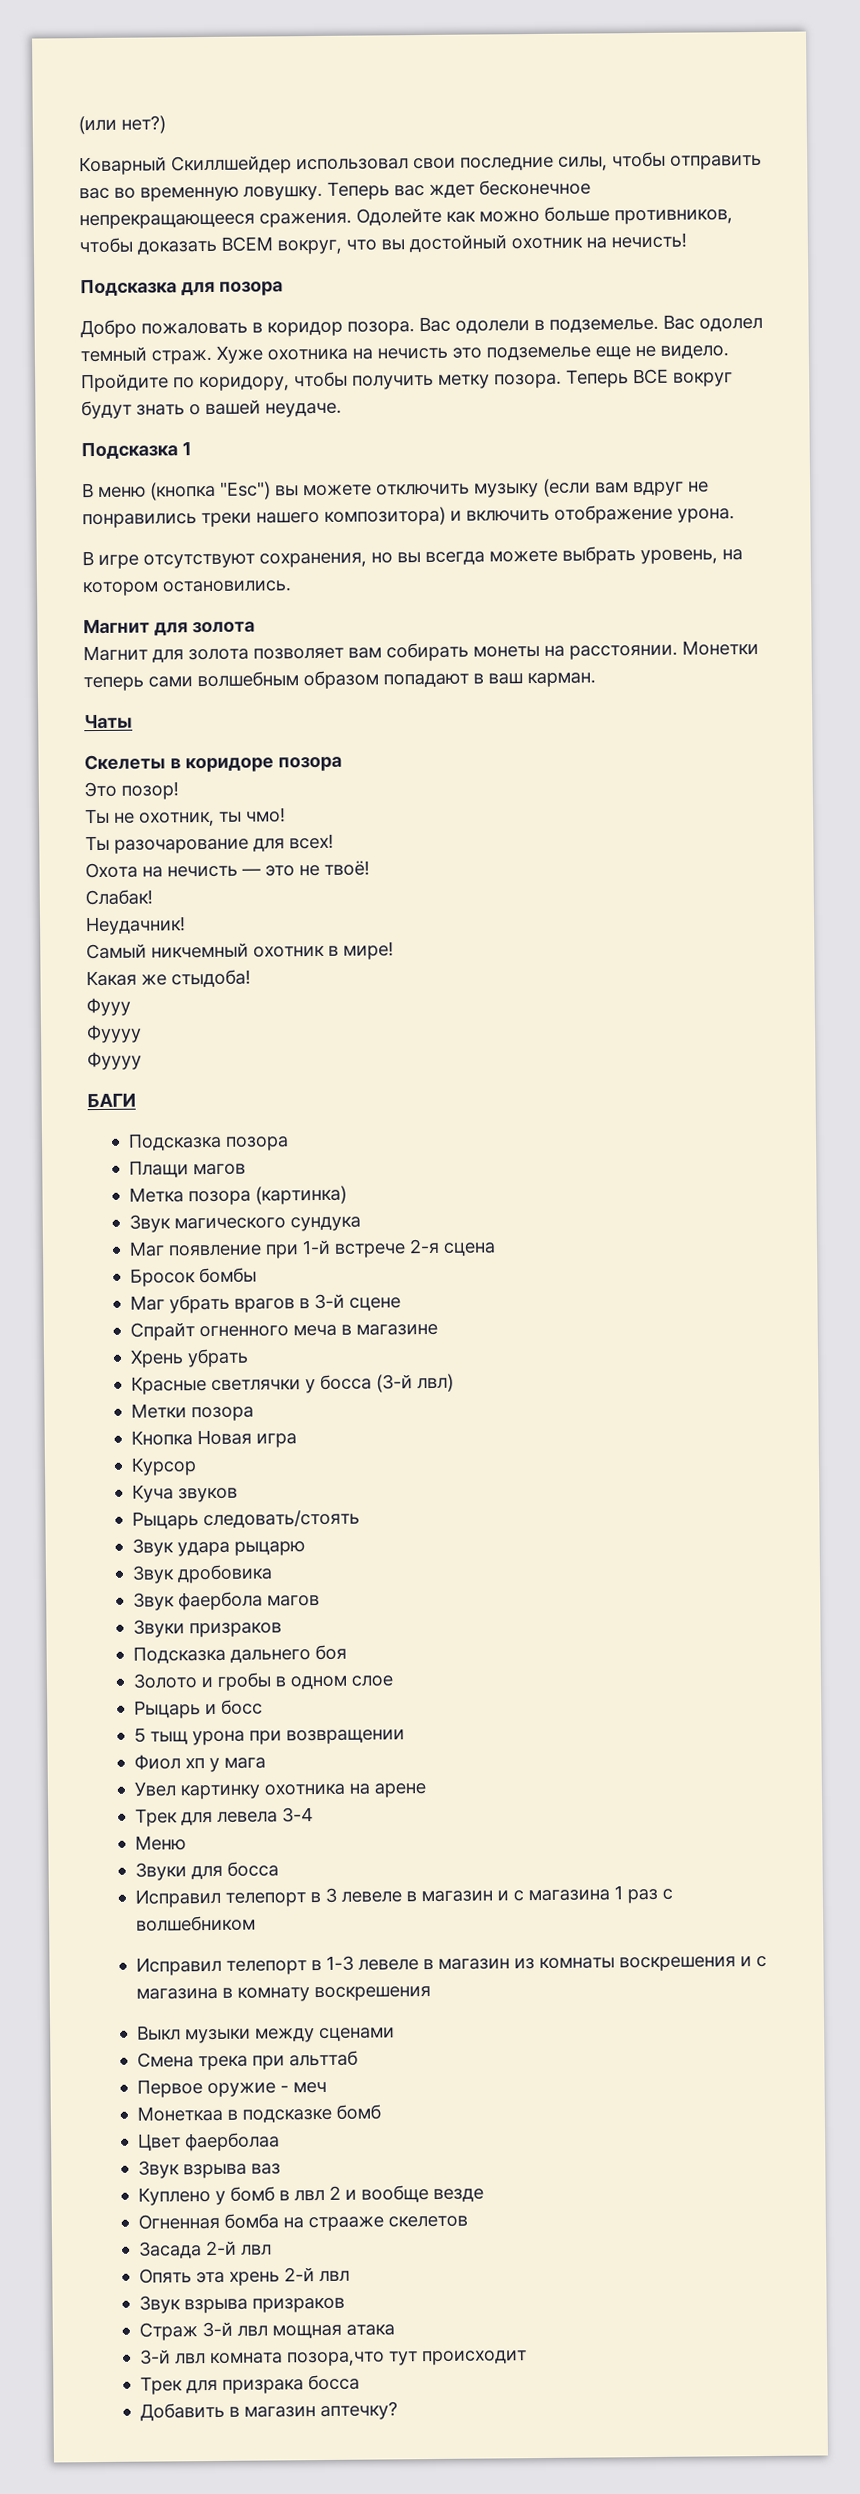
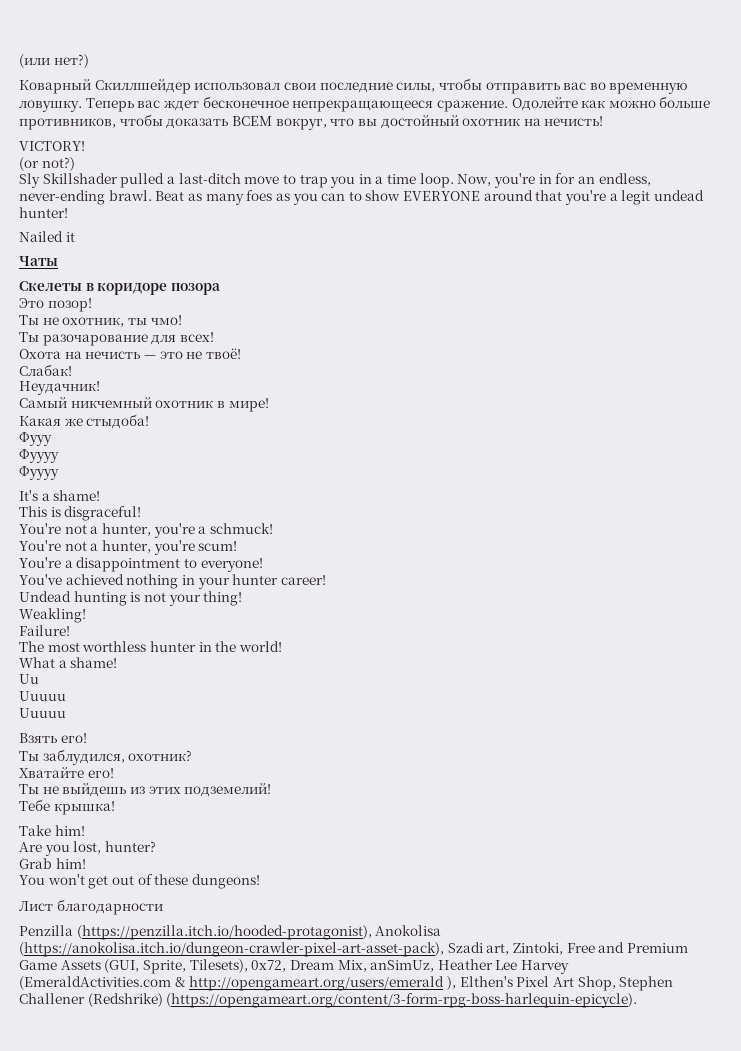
- Теперь вас ждет бесконечное непрекращающееся сражения.
+ Теперь вас ждет бесконечное непрекращающееся сражение.
- Подсказка для позора
- Добро пожаловать в коридор позора. Вас одолели в подземелье. Вас одолел темный страж. Хуже охотника на нечисть это подземелье еще не видело. Пройдите по коридору, чтобы получить метку позора. Теперь ВСЕ вокруг будут знать о вашей неудаче.
- Подсказка 1
- В меню (кнопка "Esc") вы можете отключить музыку (если вам вдруг не понравились треки нашего композитора) и включить отображение урона.
- В игре отсутствуют сохранения, но вы всегда можете выбрать уровень, на котором остановились.
- Магнит для золота
- Магнит для золота позволяет вам собирать монеты на расстоянии. Монетки теперь сами волшебным образом попадают в ваш карман.
+ VICTORY!
+ (or not?)
+ Sly Skillshader pulled a last-ditch move to trap you in a time loop. Now, you're in for an endless, never-ending brawl. Beat as many foes as you can to show EVERYONE around that you're a legit undead hunter!
+ Nailed it
- БАГИ
- Подсказка позора
- Плащи магов
- Метка позора (картинка)
- Звук магического сундука
- Маг появление при 1-й встрече 2-я сцена
- Бросок бомбы
- Маг убрать врагов в 3-й сцене
- Спрайт огненного меча в магазине
- Хрень убрать
- Красные светлячки у босса (3-й лвл)
- Метки позора
- Кнопка Новая игра
- Курсор
- Куча звуков
- Рыцарь следовать/стоять
- Звук удара рыцарю
- Звук дробовика
- Звук фаербола магов
- Звуки призраков
- Подсказка дальнего боя
- Золото и гробы в одном слое
- Рыцарь и босс
- 5 тыщ урона при возвращении
- Фиол хп у мага
- Увел картинку охотника на арене
- Трек для левела 3-4
- Меню
- Звуки для босса
- Исправил телепорт в 3 левеле в магазин и с магазина 1 раз с волшебником
- Исправил телепорт в 1-3 левеле в магазин из комнаты воскрешения и с магазина в комнату воскрешения
- Выкл музыки между сценами
- Смена трека при альттаб
- Первое оружие - меч
- Монеткаа в подсказке бомб
- Цвет фаерболаа
- Звук взрыва ваз
- Куплено у бомб в лвл 2 и вообще везде
- Огненная бомба на страаже скелетов
- Засада 2-й лвл
- Опять эта хрень 2-й лвл
- Звук взрыва призраков
- Страж 3-й лвл мощная атака
- 3-й лвл комната позора,что тут происходит
- Трек для призрака босса
- Добавить в магазин аптечку?
+ It's a shame!
+ This is disgraceful!
+ You're not a hunter, you're a schmuck!
+ You're not a hunter, you're scum!
+ You're a disappointment to everyone!
+ You've achieved nothing in your hunter career!
+ Undead hunting is not your thing!
+ Weakling!
+ Failure!
+ The most worthless hunter in the world!
+ What a shame!
+ Uu
+ Uuuuu
+ Uuuuu
+ Взять его!
+ Ты заблудился, охотник?
+ Хватайте его!
+ Ты не выйдешь из этих подземелий!
+ Тебе крышка!
+ Take him!
+ Are you lost, hunter?
+ Grab him!
+ You won't get out of these dungeons!
+ Лист благодарности
+ Penzilla (https://penzilla.itch.io/hooded-protagonist), Anokolisa (https://anokolisa.itch.io/dungeon-crawler-pixel-art-asset-pack), Szadi art, Zintoki, Free and Premium Game Assets (GUI, Sprite, Tilesets), 0x72, Dream Mix, anSimUz, Heather Lee Harvey (EmeraldActivities.com & http://opengameart.org/users/emerald ), Elthen's Pixel Art Shop, Stephen Challener (Redshrike) (https://opengameart.org/content/3-form-rpg-boss-harlequin-epicycle).

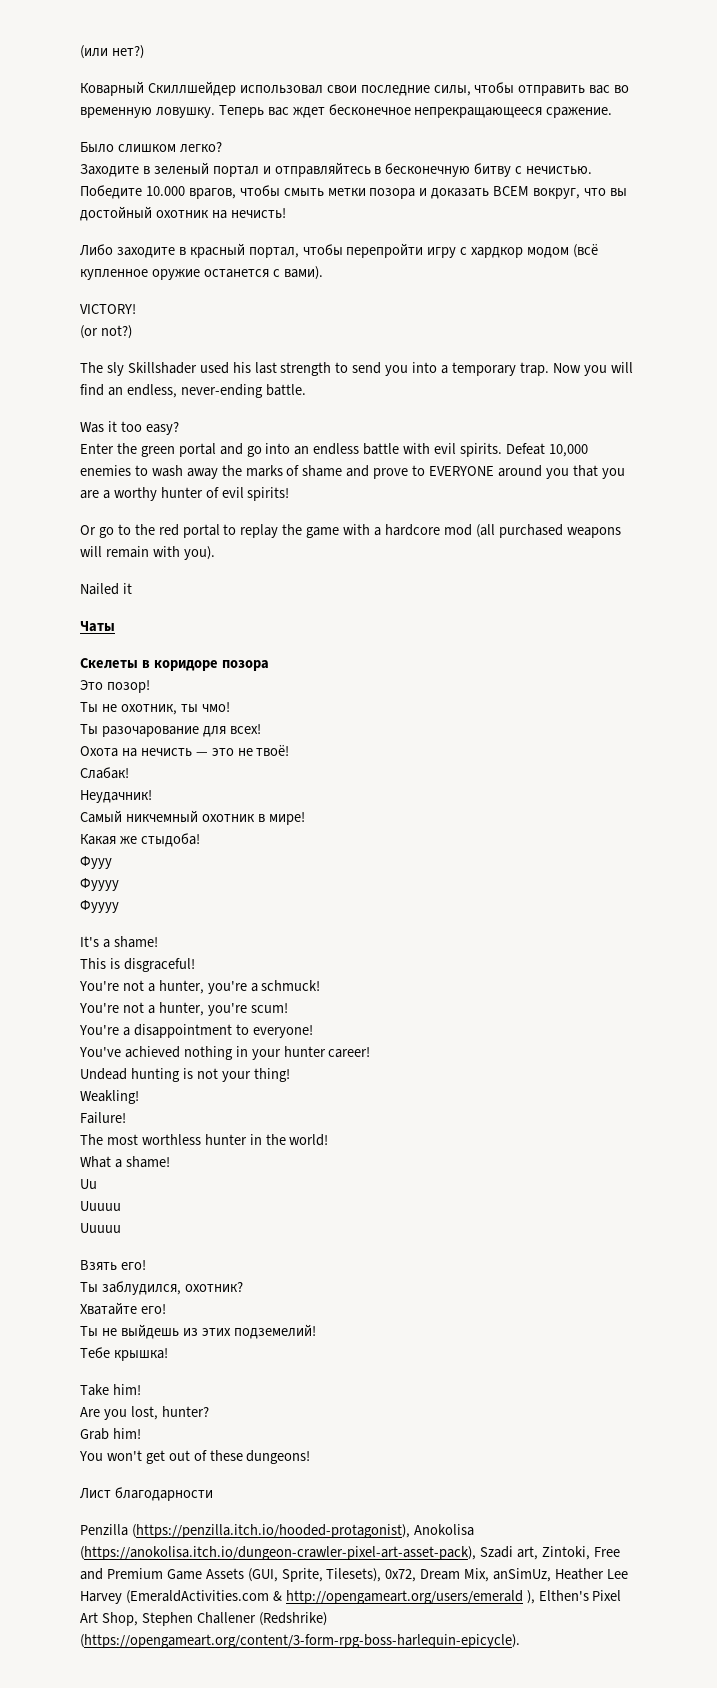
- Теперь вас ждет бесконечное непрекращающееся сражение. Одолейте как можно больше противников, чтобы доказать ВСЕМ вокруг, что вы достойный охотник на нечисть!
+ Теперь вас ждет бесконечное непрекращающееся сражение.
+ Было слишком легко?
+ Заходите в зеленый портал и отправляйтесь в бесконечную битву с нечистью. Победите 10.000 врагов, чтобы смыть метки позора и доказать ВСЕМ вокруг, что вы достойный охотник на нечисть!
+ Либо заходите в красный портал, чтобы перепройти игру с хардкор модом (всё купленное оружие останется с вами).
  VICTORY!
  (or not?)
- Sly Skillshader pulled a last-ditch move to trap you in a time loop. Now, you're in for an endless, never-ending brawl. Beat as many foes as you can to show EVERYONE around that you're a legit undead hunter!
+ The sly Skillshader used his last strength to send you into a temporary trap. Now you will find an endless, never-ending battle.
+ Was it too easy?
+ Enter the green portal and go into an endless battle with evil spirits. Defeat 10,000 enemies to wash away the marks of shame and prove to EVERYONE around you that you are a worthy hunter of evil spirits!
+ Or go to the red portal to replay the game with a hardcore mod (all purchased weapons will remain with you).

